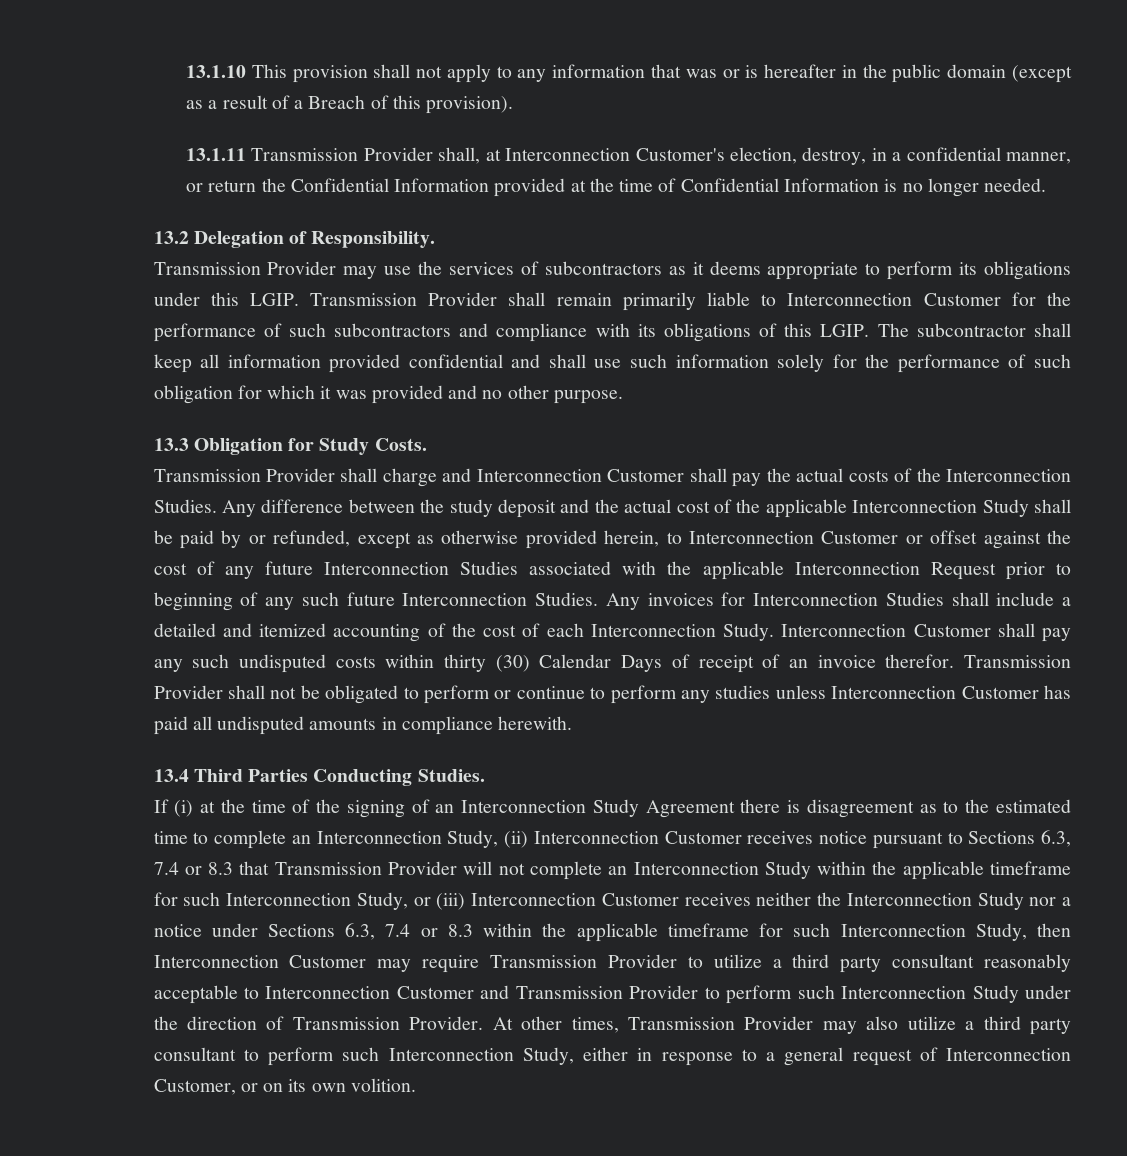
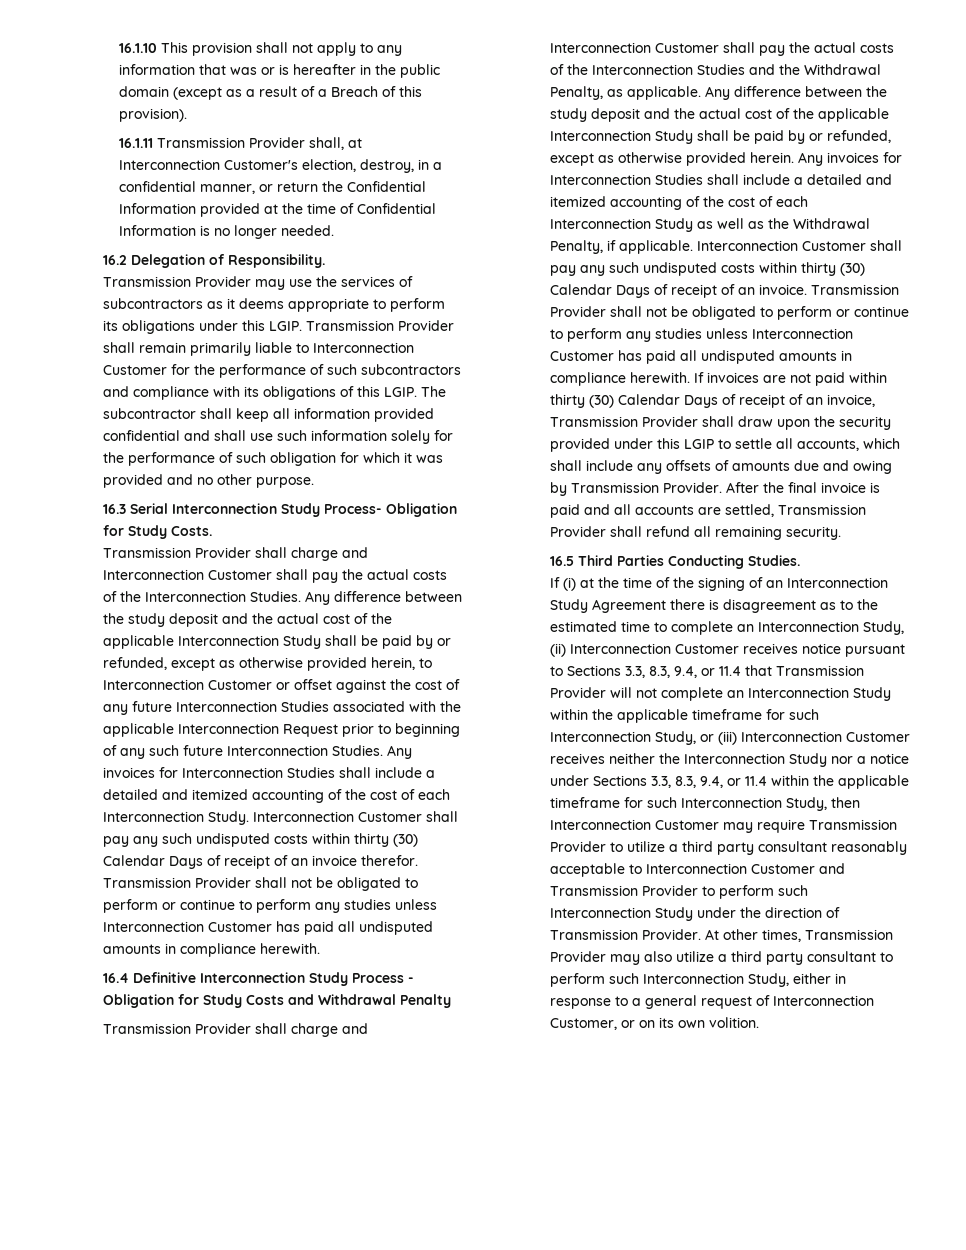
- 13.1.10 This provision shall not apply to any information that was or is hereafter in the public domain (except as a result of a Breach of this provision).
+ 16.1.10 This provision shall not apply to any information that was or is hereafter in the public domain (except as a result of a Breach of this provision).
- 13.1.11 Transmission Provider shall, at Interconnection Customer's election, destroy, in a confidential manner, or return the Confidential Information provided at the time of Confidential Information is no longer needed.
+ 16.1.11 Transmission Provider shall, at Interconnection Customer's election, destroy, in a confidential manner, or return the Confidential Information provided at the time of Confidential Information is no longer needed.
- 13.2 Delegation of Responsibility.
+ 16.2 Delegation of Responsibility.
- 13.3 Obligation for Study Costs.
+ 16.3 Serial Interconnection Study Process- Obligation for Study Costs.
- 13.4 Third Parties Conducting Studies.
+ 16.4 Definitive Interconnection Study Process - Obligation for Study Costs and Withdrawal Penalty
+ Transmission Provider shall charge and Interconnection Customer shall pay the actual costs of the Interconnection Studies and the Withdrawal Penalty, as applicable. Any difference between the study deposit and the actual cost of the applicable Interconnection Study shall be paid by or refunded, except as otherwise provided herein. Any invoices for Interconnection Studies shall include a detailed and itemized accounting of the cost of each Interconnection Study as well as the Withdrawal Penalty, if applicable. Interconnection Customer shall pay any such undisputed costs within thirty (30) Calendar Days of receipt of an invoice. Transmission Provider shall not be obligated to perform or continue to perform any studies unless Interconnection Customer has paid all undisputed amounts in compliance herewith. If invoices are not paid within thirty (30) Calendar Days of receipt of an invoice, Transmission Provider shall draw upon the security provided under this LGIP to settle all accounts, which shall include any offsets of amounts due and owing by Transmission Provider. After the final invoice is paid and all accounts are settled, Transmission Provider shall refund all remaining security.
+ 16.5 Third Parties Conducting Studies.
- If (i) at the time of the signing of an Interconnection Study Agreement there is disagreement as to the estimated time to complete an Interconnection Study, (ii) Interconnection Customer receives notice pursuant to Sections 6.3, 7.4 or 8.3 that Transmission Provider will not complete an Interconnection Study within the applicable timeframe for such Interconnection Study, or (iii) Interconnection Customer receives neither the Interconnection Study nor a notice under Sections 6.3, 7.4 or 8.3 within the applicable timeframe for such Interconnection Study, then Interconnection Customer may require Transmission Provider to utilize a third party consultant reasonably acceptable to Interconnection Customer and Transmission Provider to perform such Interconnection Study under the direction of Transmission Provider.
+ If (i) at the time of the signing of an Interconnection Study Agreement there is disagreement as to the estimated time to complete an Interconnection Study, (ii) Interconnection Customer receives notice pursuant to Sections 3.3, 8.3, 9.4, or 11.4 that Transmission Provider will not complete an Interconnection Study within the applicable timeframe for such Interconnection Study, or (iii) Interconnection Customer receives neither the Interconnection Study nor a notice under Sections 3.3, 8.3, 9.4, or 11.4 within the applicable timeframe for such Interconnection Study, then Interconnection Customer may require Transmission Provider to utilize a third party consultant reasonably acceptable to Interconnection Customer and Transmission Provider to perform such Interconnection Study under the direction of Transmission Provider.

